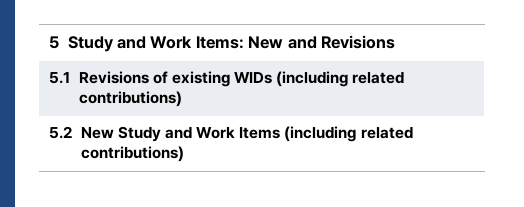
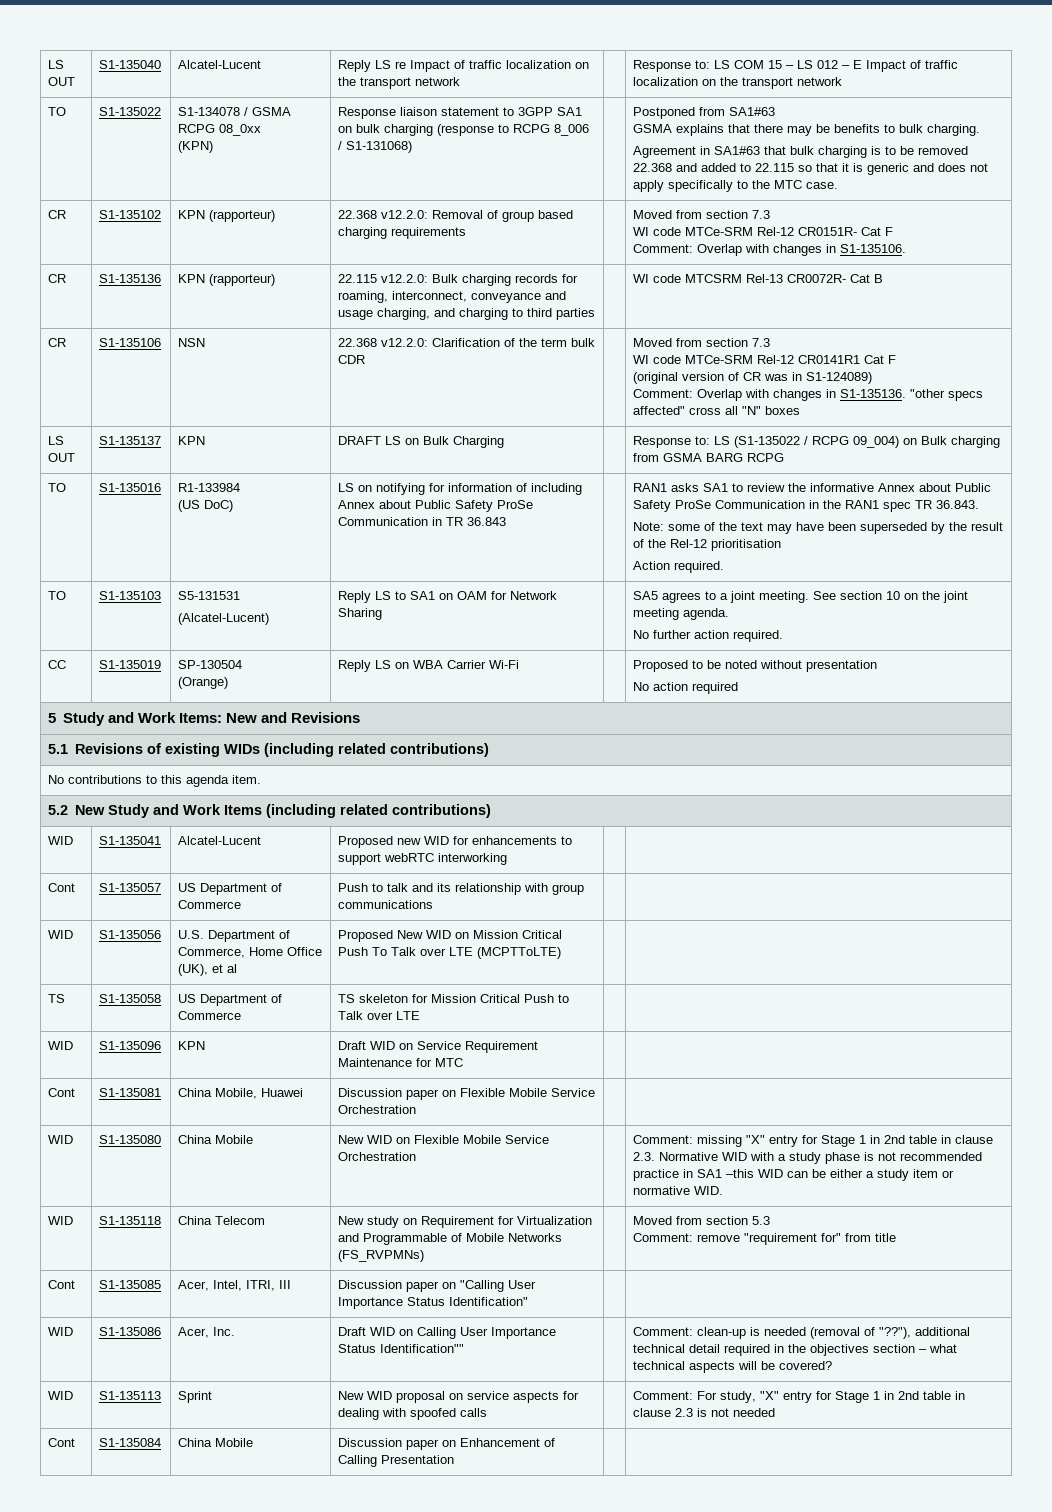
+ LS OUT | S1-135040 | Alcatel-Lucent | Reply LS re Impact of traffic localization on the transport network | | Response to: LS COM 15 – LS 012 – E Impact of traffic localization on the transport network
+ TO | S1-135022 | S1-134078 / GSMA RCPG 08_0xx
+ (KPN) | Response liaison statement to 3GPP SA1 on bulk charging (response to RCPG 8_006 / S1-131068) | | Postponed from SA1#63
+ GSMA explains that there may be benefits to bulk charging.
+ Agreement in SA1#63 that bulk charging is to be removed 22.368 and added to 22.115 so that it is generic and does not apply specifically to the MTC case.
+ CR | S1-135102 | KPN (rapporteur) | 22.368 v12.2.0: Removal of group based charging requirements | | Moved from section 7.3
+ WI code MTCe-SRM Rel-12 CR0151R- Cat F
+ Comment: Overlap with changes in S1-135106.
+ CR | S1-135136 | KPN (rapporteur) | 22.115 v12.2.0: Bulk charging records for roaming, interconnect, conveyance and usage charging, and charging to third parties | | WI code MTCSRM Rel-13 CR0072R- Cat B
+ CR | S1-135106 | NSN | 22.368 v12.2.0: Clarification of the term bulk CDR | | Moved from section 7.3
+ WI code MTCe-SRM Rel-12 CR0141R1 Cat F
+ (original version of CR was in S1-124089)
+ Comment: Overlap with changes in S1-135136. "other specs affected" cross all "N" boxes
+ LS OUT | S1-135137 | KPN | DRAFT LS on Bulk Charging | | Response to: LS (S1-135022 / RCPG 09_004) on Bulk charging from GSMA BARG RCPG
+ TO | S1-135016 | R1-133984
+ (US DoC) | LS on notifying for information of including Annex about Public Safety ProSe Communication in TR 36.843 | | RAN1 asks SA1 to review the informative Annex about Public Safety ProSe Communication in the RAN1 spec TR 36.843.
+ Note: some of the text may have been superseded by the result of the Rel-12 prioritisation
+ Action required.
+ TO | S1-135103 | S5-131531
+ (Alcatel-Lucent) | Reply LS to SA1 on OAM for Network Sharing | | SA5 agrees to a joint meeting. See section 10 on the joint meeting agenda.
+ No further action required.
+ CC | S1-135019 | SP-130504
+ (Orange) | Reply LS on WBA Carrier Wi-Fi | | Proposed to be noted without presentation
+ No action required
+ No contributions to this agenda item.
+ WID | S1-135041 | Alcatel-Lucent | Proposed new WID for enhancements to support webRTC interworking | |
+ Cont | S1-135057 | US Department of Commerce | Push to talk and its relationship with group communications | |
+ WID | S1-135056 | U.S. Department of Commerce, Home Office (UK), et al | Proposed New WID on Mission Critical Push To Talk over LTE (MCPTToLTE) | |
+ TS | S1-135058 | US Department of Commerce | TS skeleton for Mission Critical Push to Talk over LTE | |
+ WID | S1-135096 | KPN | Draft WID on Service Requirement Maintenance for MTC | |
+ Cont | S1-135081 | China Mobile, Huawei | Discussion paper on Flexible Mobile Service Orchestration | |
+ WID | S1-135080 | China Mobile | New WID on Flexible Mobile Service Orchestration | | Comment: missing "X" entry for Stage 1 in 2nd table in clause 2.3. Normative WID with a study phase is not recommended practice in SA1 –this WID can be either a study item or normative WID.
+ WID | S1-135118 | China Telecom | New study on Requirement for Virtualization and Programmable of Mobile Networks (FS_RVPMNs) | | Moved from section 5.3
+ Comment: remove "requirement for" from title
+ Cont | S1-135085 | Acer, Intel, ITRI, III | Discussion paper on "Calling User Importance Status Identification" | |
+ WID | S1-135086 | Acer, Inc. | Draft WID on Calling User Importance Status Identification"" | | Comment: clean-up is needed (removal of "??"), additional technical detail required in the objectives section – what technical aspects will be covered?
+ WID | S1-135113 | Sprint | New WID proposal on service aspects for dealing with spoofed calls | | Comment: For study, "X" entry for Stage 1 in 2nd table in clause 2.3 is not needed
+ Cont | S1-135084 | China Mobile | Discussion paper on Enhancement of Calling Presentation | |

